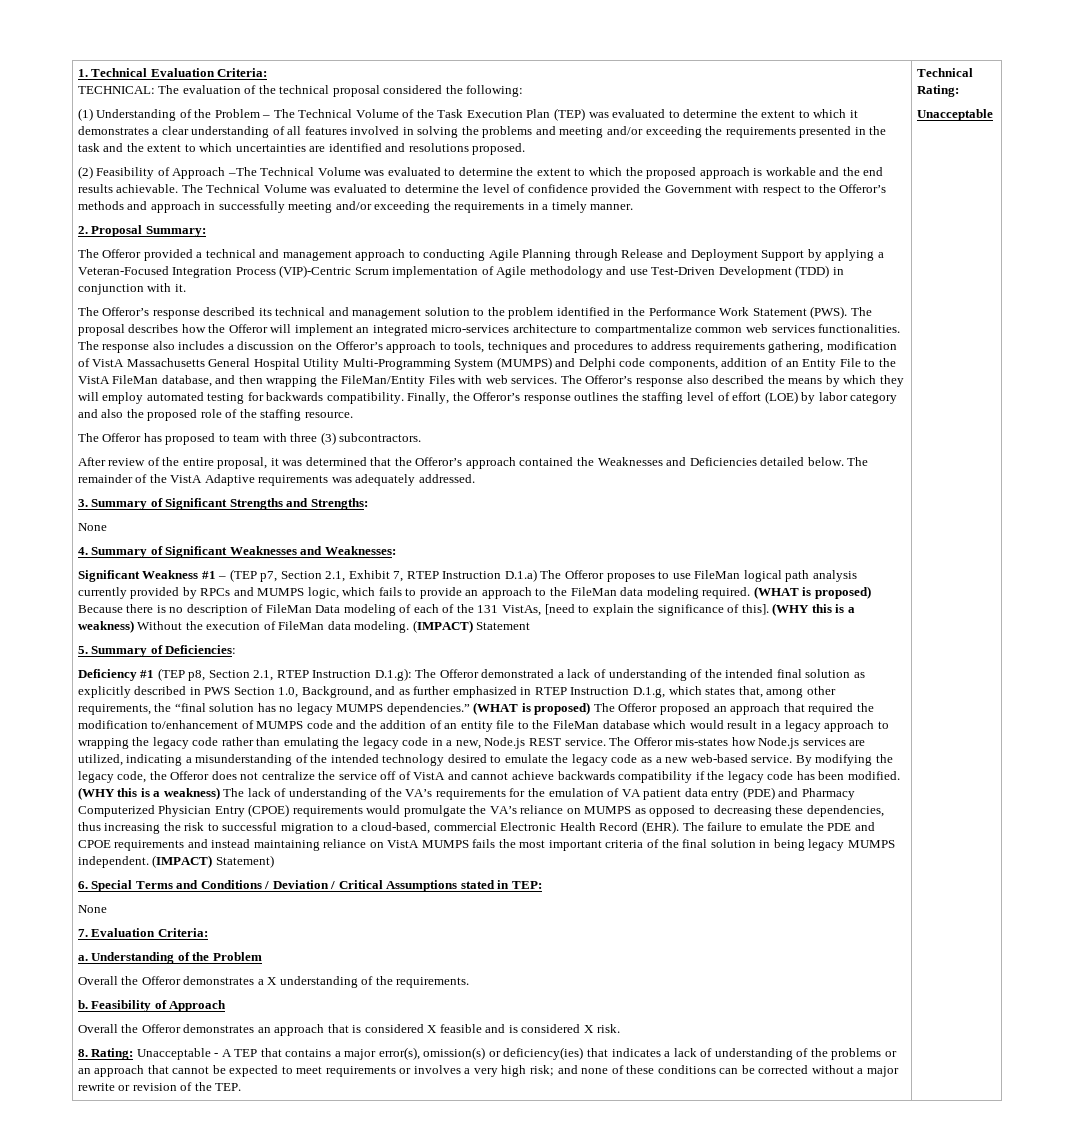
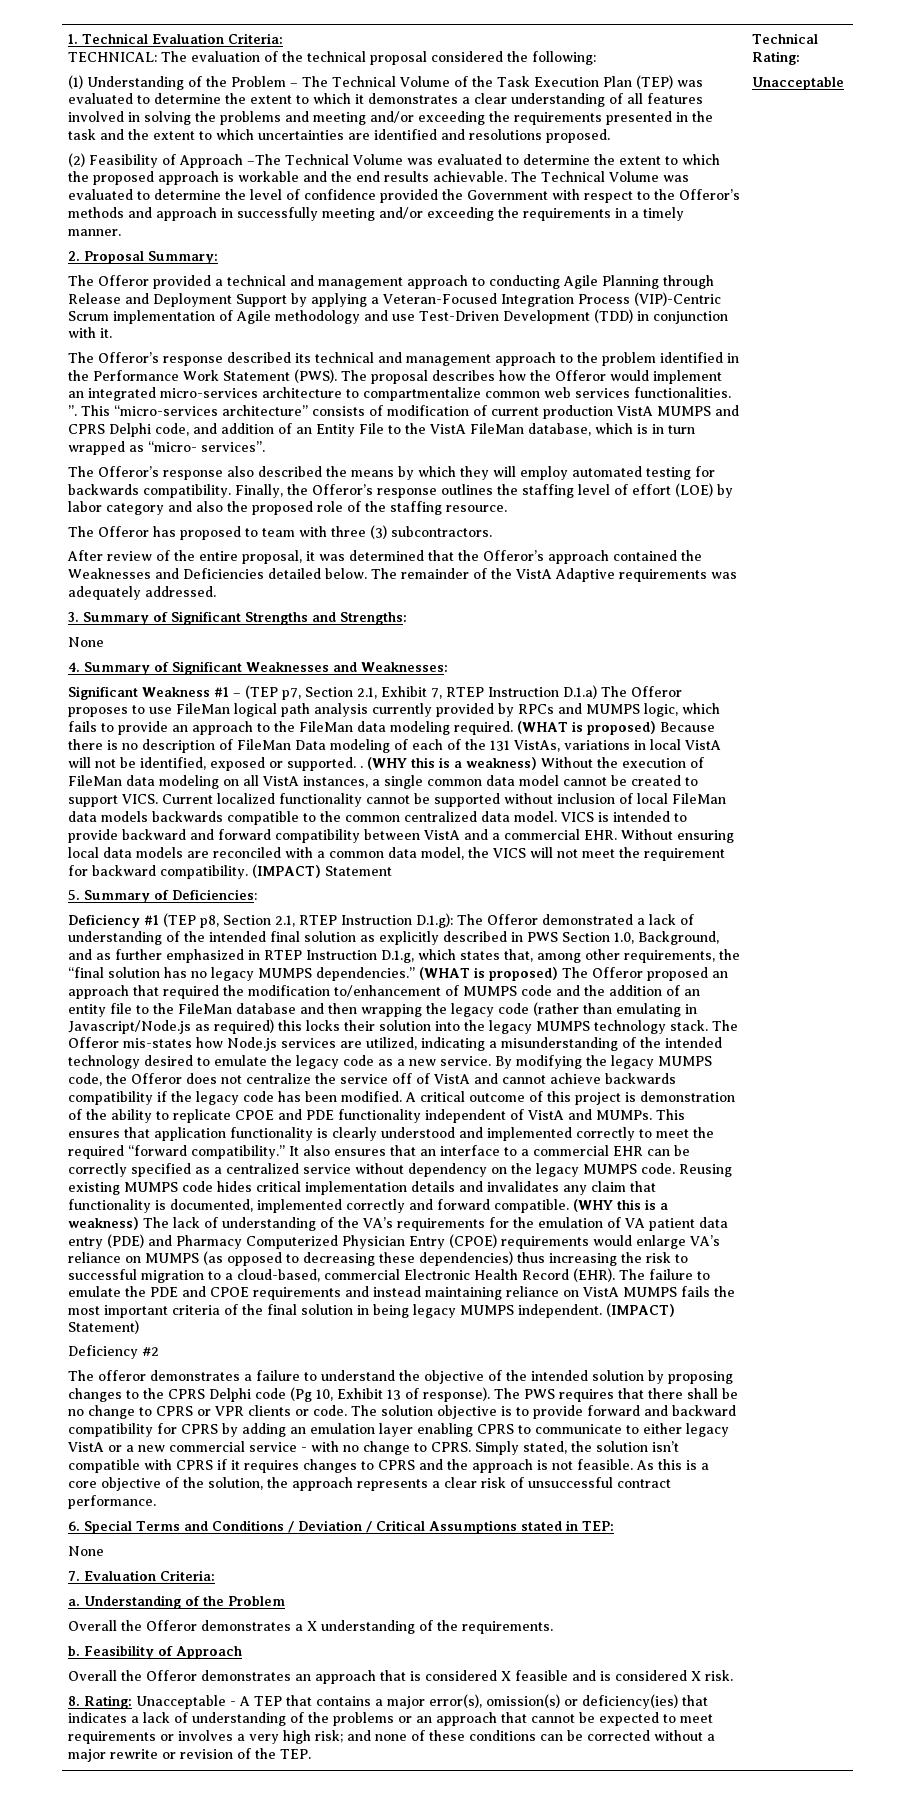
- The Offeror’s response described its technical and management solution to the problem identified in the Performance Work Statement (PWS).
+ The Offeror’s response described its technical and management approach to the problem identified in the Performance Work Statement (PWS).
- The proposal describes how the Offeror will implement an integrated micro-services architecture to compartmentalize common web services functionalities. The response also includes a discussion on the Offeror’s approach to tools, techniques and procedures to address requirements gathering, modification of VistA Massachusetts General Hospital Utility Multi-Programming System (MUMPS) and Delphi code components, addition of an Entity File to the VistA FileMan database, and then wrapping the FileMan/Entity Files with web services. The Offeror’s response also described the means by which they will employ automated testing for backwards compatibility.
+ The proposal describes how the Offeror would implement an integrated micro-services architecture to compartmentalize common web services functionalities. ”. This “micro-services architecture” consists of modification of current production VistA MUMPS and CPRS Delphi code, and addition of an Entity File to the VistA FileMan database, which is in turn wrapped as “micro- services”.
+ The Offeror’s response also described the means by which they will employ automated testing for backwards compatibility.
- (WHAT is proposed) Because there is no description of FileMan Data modeling of each of the 131 VistAs, [need to explain the significance of this].
+ (WHAT is proposed) Because there is no description of FileMan Data modeling of each of the 131 VistAs, variations in local VistA will not be identified, exposed or supported. .
- (WHY this is a weakness) Without the execution of FileMan data modeling.
+ (WHY this is a weakness) Without the execution of FileMan data modeling on all VistA instances, a single common data model cannot be created to support VICS. Current localized functionality cannot be supported without inclusion of local FileMan data models backwards compatible to the common centralized data model. VICS is intended to provide backward and forward compatibility between VistA and a commercial EHR. Without ensuring local data models are reconciled with a common data model, the VICS will not meet the requirement for backward compatibility.
- (WHAT is proposed) The Offeror proposed an approach that required the modification to/enhancement of MUMPS code and the addition of an entity file to the FileMan database which would result in a legacy approach to wrapping the legacy code rather than emulating the legacy code in a new, Node.js REST service.
+ (WHAT is proposed) The Offeror proposed an approach that required the modification to/enhancement of MUMPS code and the addition of an entity file to the FileMan database and then wrapping the legacy code (rather than emulating in Javascript/Node.js as required) this locks their solution into the legacy MUMPS technology stack.
- The Offeror mis-states how Node.js services are utilized, indicating a misunderstanding of the intended technology desired to emulate the legacy code as a new web-based service.
+ The Offeror mis-states how Node.js services are utilized, indicating a misunderstanding of the intended technology desired to emulate the legacy code as a new service.
- By modifying the legacy code, the Offeror does not centralize the service off of VistA and cannot achieve backwards compatibility if the legacy code has been modified.
+ By modifying the legacy MUMPS code, the Offeror does not centralize the service off of VistA and cannot achieve backwards compatibility if the legacy code has been modified.
+ A critical outcome of this project is demonstration of the ability to replicate CPOE and PDE functionality independent of VistA and MUMPs. This ensures that application functionality is clearly understood and implemented correctly to meet the required “forward compatibility.” It also ensures that an interface to a commercial EHR can be correctly specified as a centralized service without dependency on the legacy MUMPS code. Reusing existing MUMPS code hides critical implementation details and invalidates any claim that functionality is documented, implemented correctly and forward compatible.
- (WHY this is a weakness) The lack of understanding of the VA’s requirements for the emulation of VA patient data entry (PDE) and Pharmacy Computerized Physician Entry (CPOE) requirements would promulgate the VA’s reliance on MUMPS as opposed to decreasing these dependencies, thus increasing the risk to successful migration to a cloud-based, commercial Electronic Health Record (EHR).
+ (WHY this is a weakness) The lack of understanding of the VA’s requirements for the emulation of VA patient data entry (PDE) and Pharmacy Computerized Physician Entry (CPOE) requirements would enlarge VA’s reliance on MUMPS (as opposed to decreasing these dependencies) thus increasing the risk to successful migration to a cloud-based, commercial Electronic Health Record (EHR).
+ Deficiency #2
+ The offeror demonstrates a failure to understand the objective of the intended solution by proposing changes to the CPRS Delphi code (Pg 10, Exhibit 13 of response). The PWS requires that there shall be no change to CPRS or VPR clients or code. The solution objective is to provide forward and backward compatibility for CPRS by adding an emulation layer enabling CPRS to communicate to either legacy VistA or a new commercial service - with no change to CPRS. Simply stated, the solution isn’t compatible with CPRS if it requires changes to CPRS and the approach is not feasible. As this is a core objective of the solution, the approach represents a clear risk of unsuccessful contract performance.

